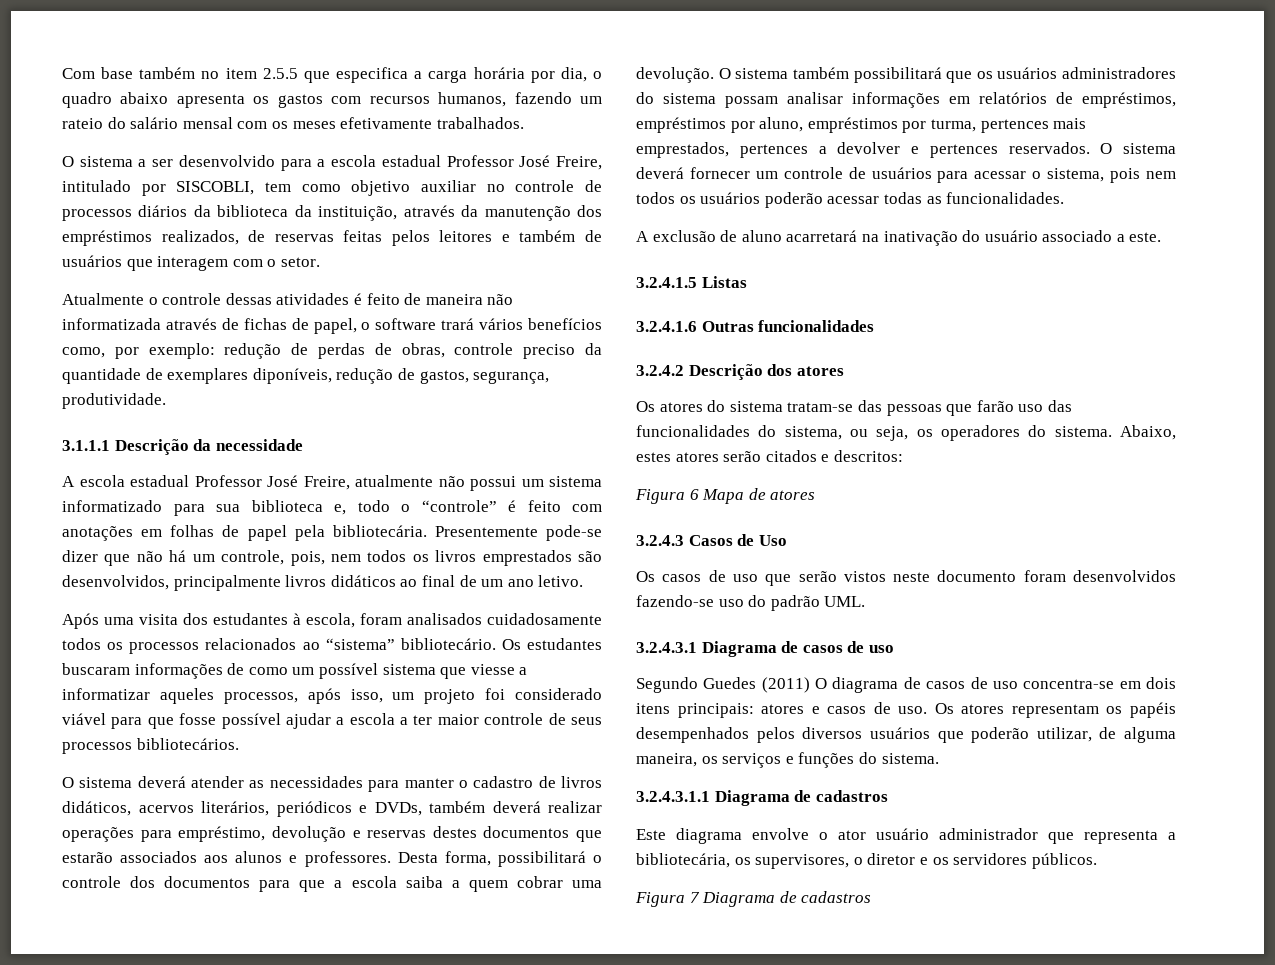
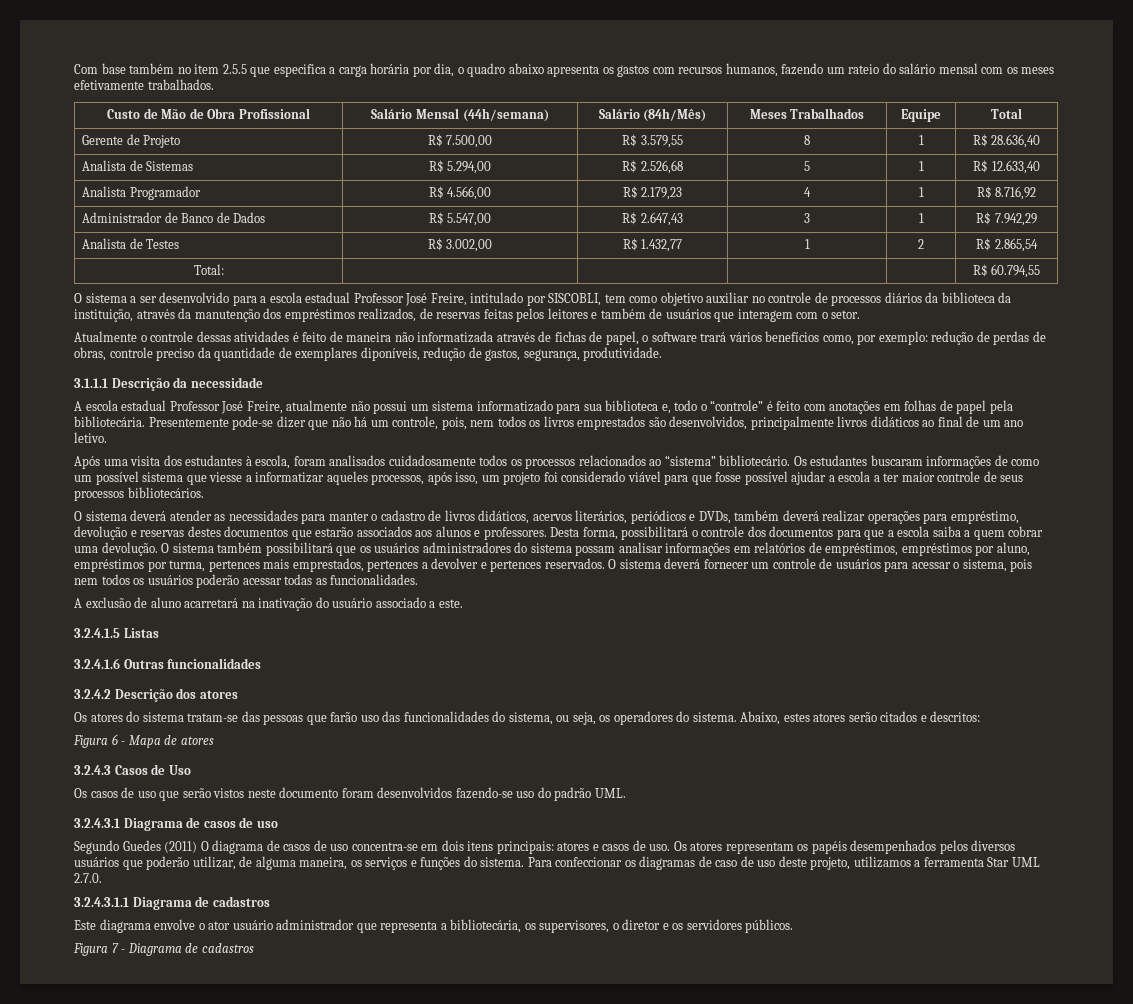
+ Custo de Mão de Obra Profissional | Salário Mensal (44h/semana) | Salário (84h/Mês) | Meses Trabalhados | Equipe | Total
+ Gerente de Projeto | R$ 7.500,00 | R$ 3.579,55 | 8 | 1 | R$ 28.636,40
+ Analista de Sistemas | R$ 5.294,00 | R$ 2.526,68 | 5 | 1 | R$ 12.633,40
+ Analista Programador | R$ 4.566,00 | R$ 2.179,23 | 4 | 1 | R$ 8.716,92
+ Administrador de Banco de Dados | R$ 5.547,00 | R$ 2.647,43 | 3 | 1 | R$ 7.942,29
+ Analista de Testes | R$ 3.002,00 | R$ 1.432,77 | 1 | 2 | R$ 2.865,54
+ Total: | | | | | R$ 60.794,55
- Figura 6 Mapa de atores
+ Figura 6 - Mapa de atores
+ Para confeccionar os diagramas de caso de uso deste projeto, utilizamos a ferramenta Star UML 2.7.0.
- Figura 7 Diagrama de cadastros
+ Figura 7 - Diagrama de cadastros

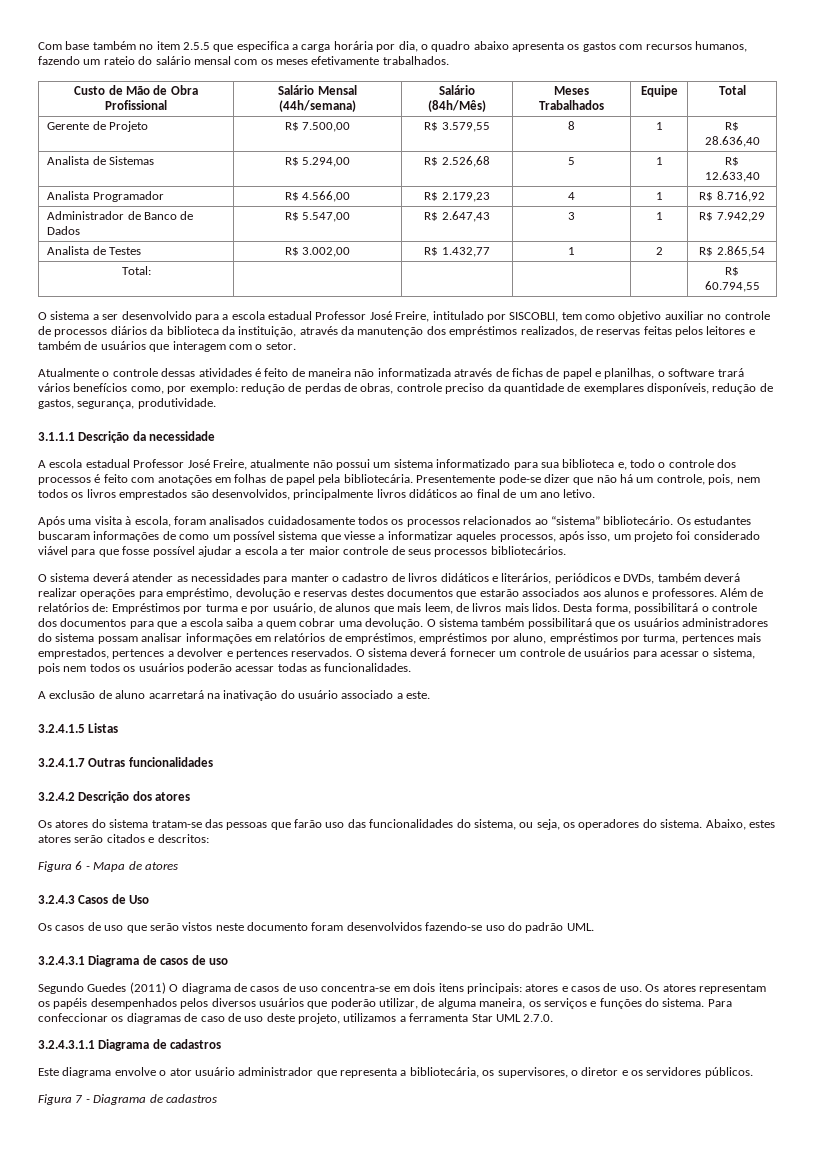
- Atualmente o controle dessas atividades é feito de maneira não informatizada através de fichas de papel, o software trará vários benefícios como, por exemplo: redução de perdas de obras, controle preciso da quantidade de exemplares diponíveis, redução de gastos, segurança, produtividade.
+ Atualmente o controle dessas atividades é feito de maneira não informatizada através de fichas de papel e planilhas, o software trará vários benefícios como, por exemplo: redução de perdas de obras, controle preciso da quantidade de exemplares disponíveis, redução de gastos, segurança, produtividade.
- A escola estadual Professor José Freire, atualmente não possui um sistema informatizado para sua biblioteca e, todo o “controle” é feito com anotações em folhas de papel pela bibliotecária.
+ A escola estadual Professor José Freire, atualmente não possui um sistema informatizado para sua biblioteca e, todo o controle dos processos é feito com anotações em folhas de papel pela bibliotecária.
- Após uma visita dos estudantes à escola, foram analisados cuidadosamente todos os processos relacionados ao “sistema” bibliotecário.
+ Após uma visita à escola, foram analisados cuidadosamente todos os processos relacionados ao “sistema” bibliotecário.
- O sistema deverá atender as necessidades para manter o cadastro de livros didáticos, acervos literários, periódicos e DVDs, também deverá realizar operações para empréstimo, devolução e reservas destes documentos que estarão associados aos alunos e professores.
+ O sistema deverá atender as necessidades para manter o cadastro de livros didáticos e literários, periódicos e DVDs, também deverá realizar operações para empréstimo, devolução e reservas destes documentos que estarão associados aos alunos e professores.
+ Além de relatórios de: Empréstimos por turma e por usuário, de alunos que mais leem, de livros mais lidos.
- 3.2.4.1.6 Outras funcionalidades
+ 3.2.4.1.7 Outras funcionalidades

